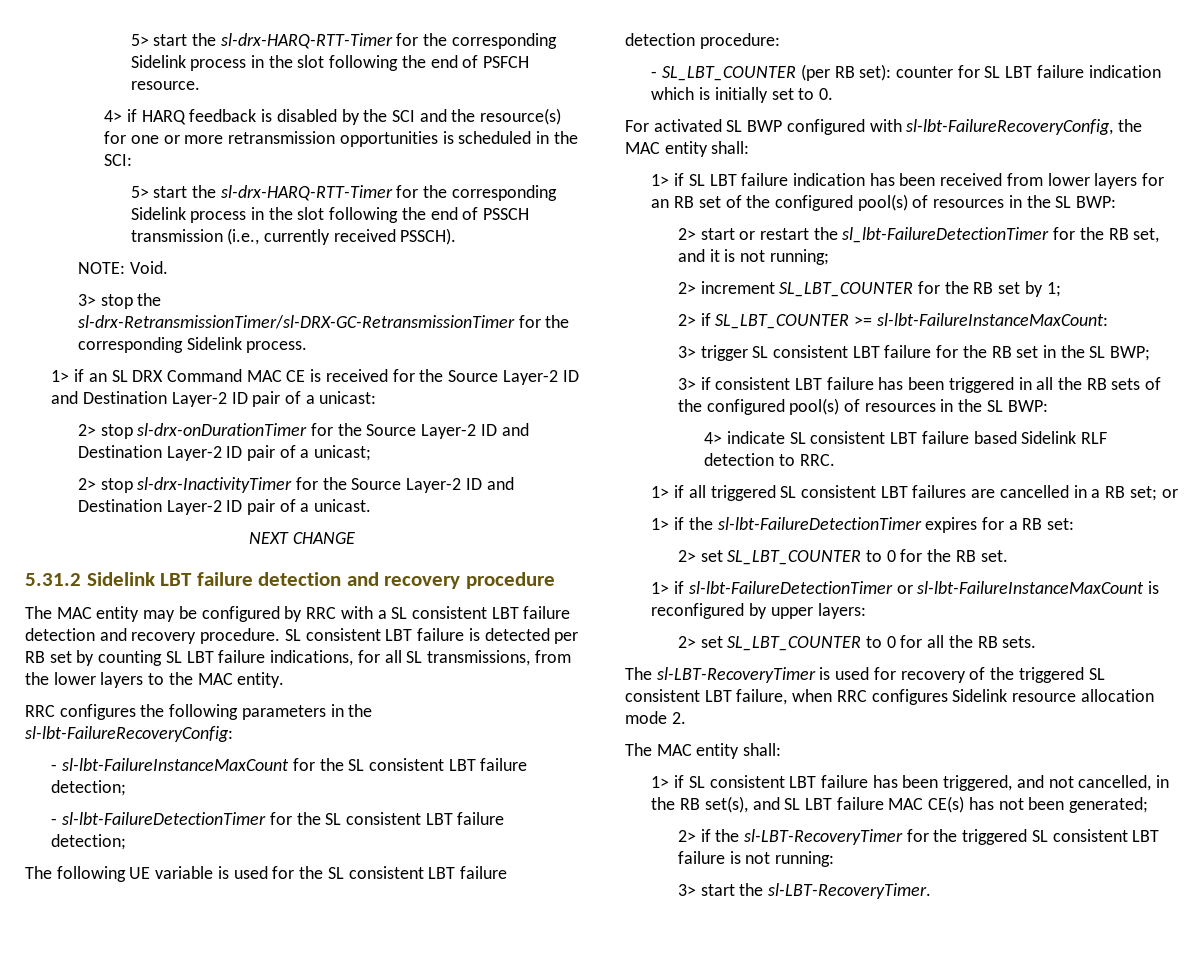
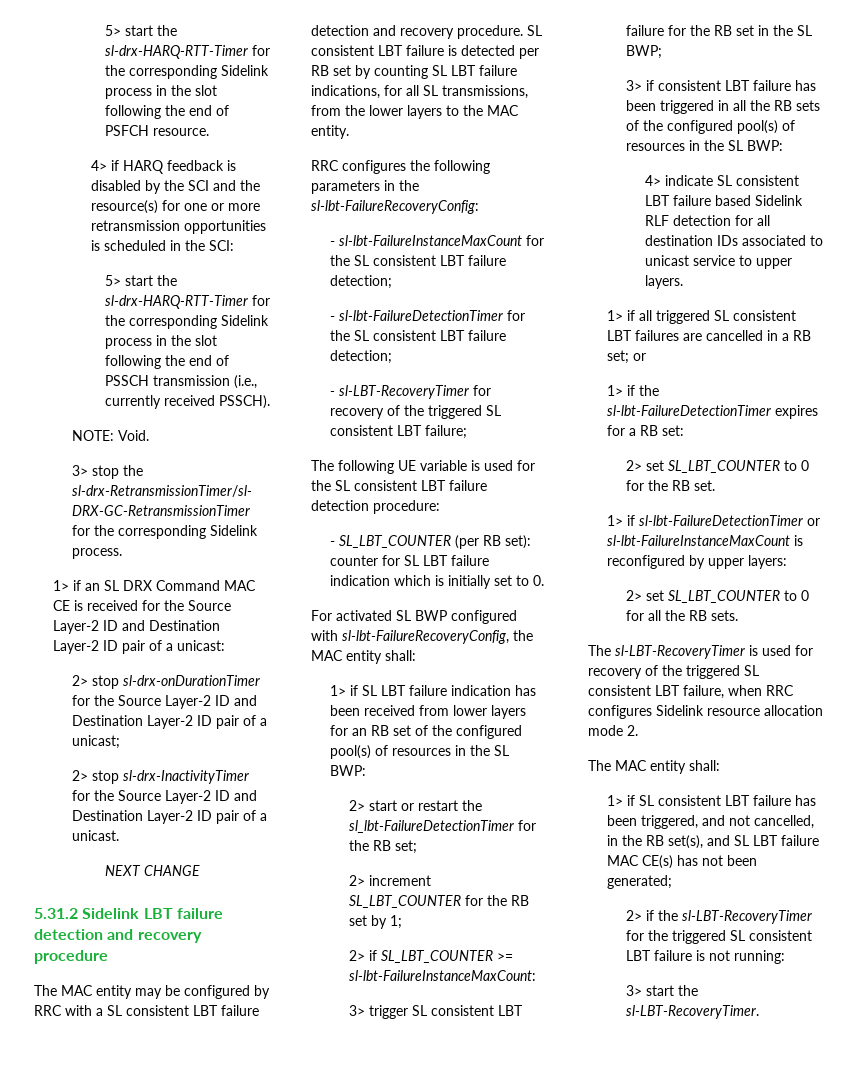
+ - sl-LBT-RecoveryTimer for recovery of the triggered SL consistent LBT failure;
- 2> start or restart the sl_lbt-FailureDetectionTimer for the RB set, and it is not running;
+ 2> start or restart the sl_lbt-FailureDetectionTimer for the RB set;
- 4> indicate SL consistent LBT failure based Sidelink RLF detection to RRC.
+ 4> indicate SL consistent LBT failure based Sidelink RLF detection for all destination IDs associated to unicast service to upper layers.

